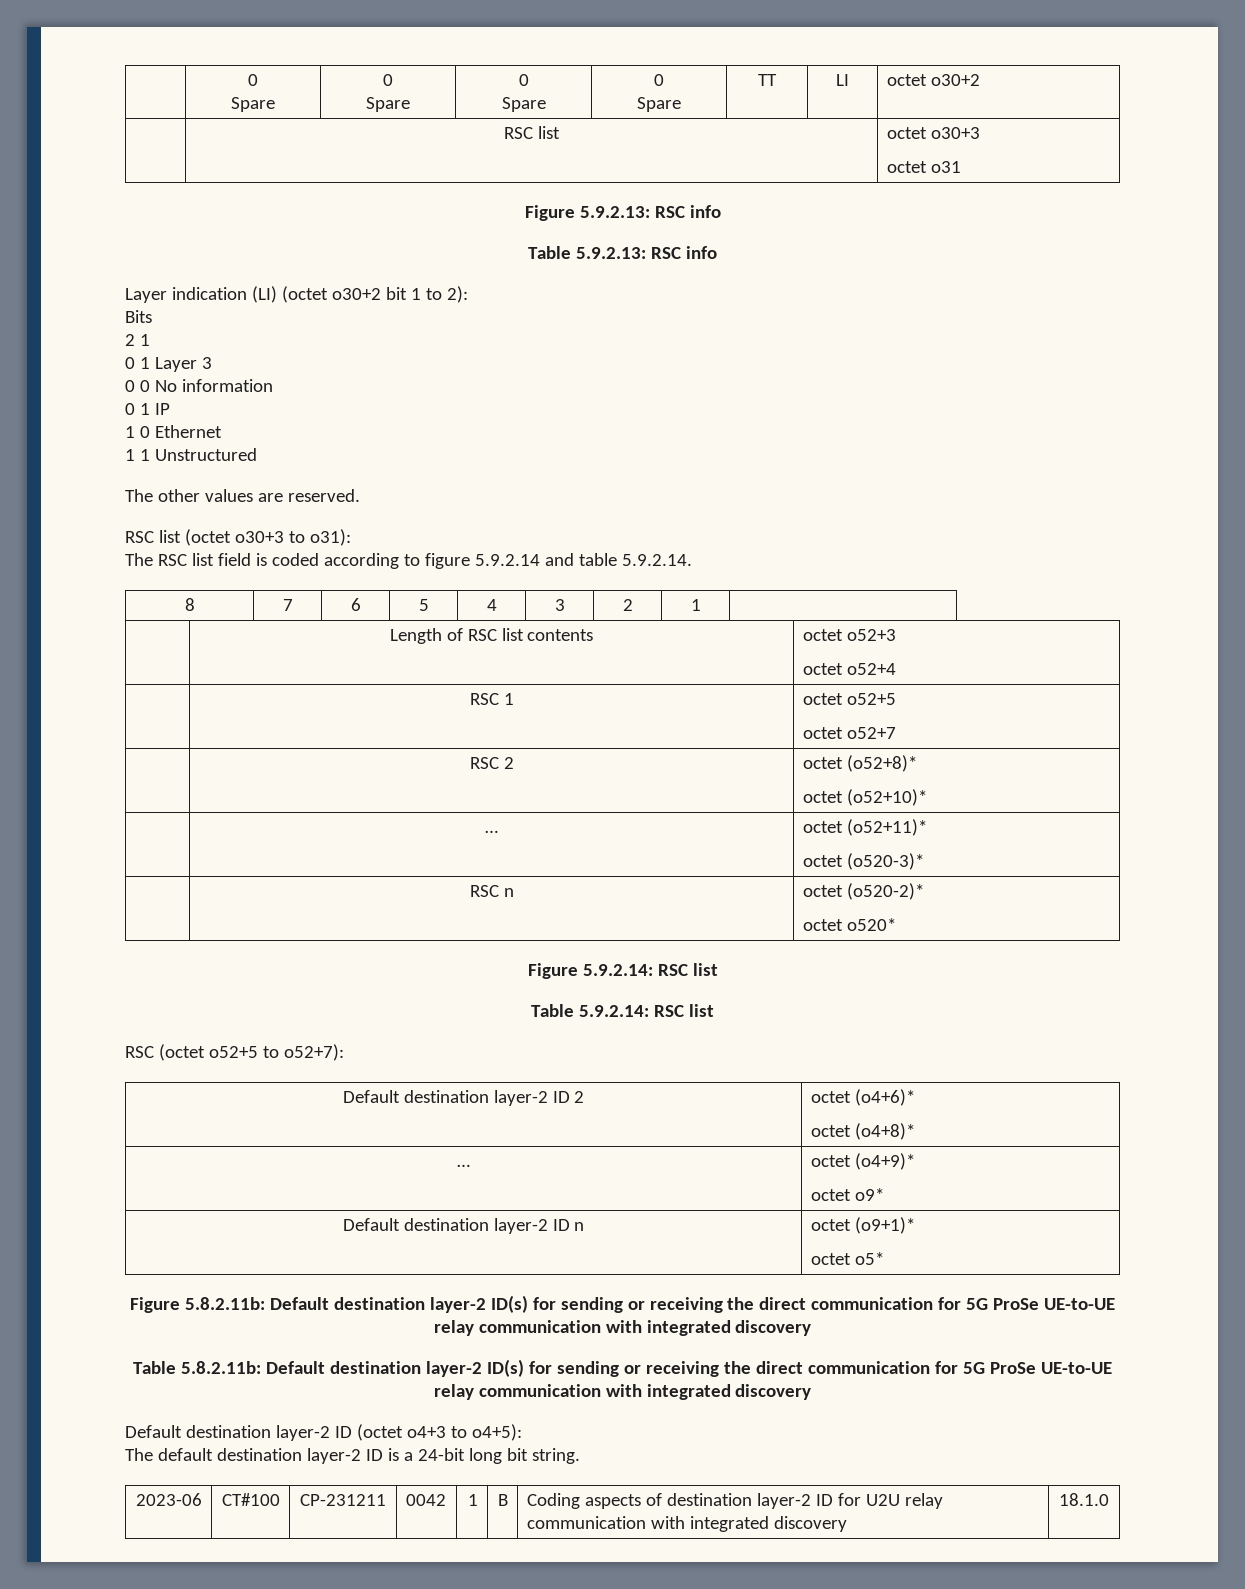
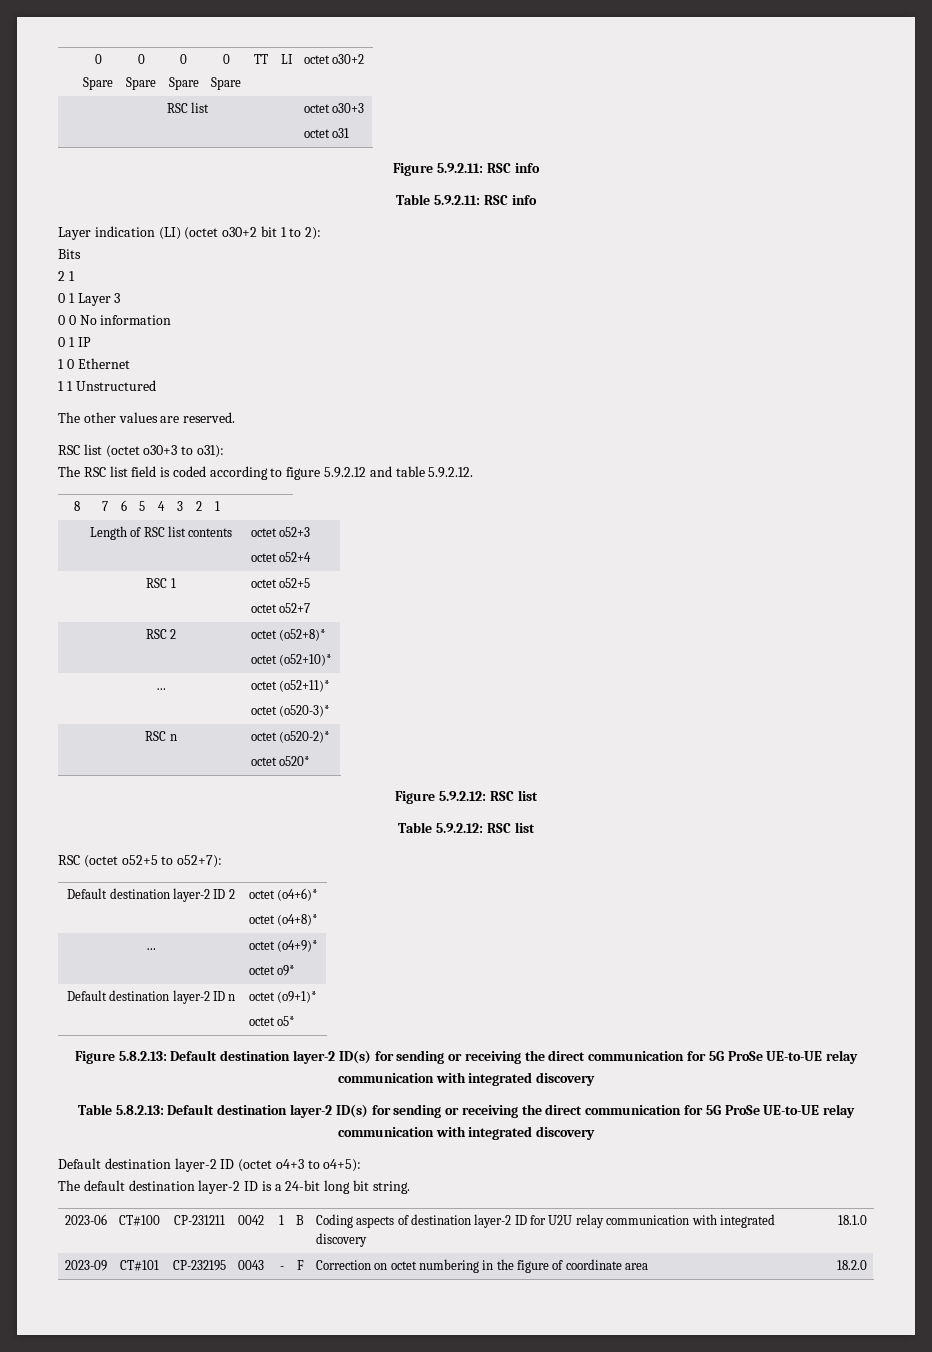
- Figure 5.9.2.13: RSC info
+ Figure 5.9.2.11: RSC info
- Table 5.9.2.13: RSC info
+ Table 5.9.2.11: RSC info
- The RSC list field is coded according to figure 5.9.2.14 and table 5.9.2.14.
+ The RSC list field is coded according to figure 5.9.2.12 and table 5.9.2.12.
- Figure 5.9.2.14: RSC list
+ Figure 5.9.2.12: RSC list
- Table 5.9.2.14: RSC list
+ Table 5.9.2.12: RSC list
- Figure 5.8.2.11b: Default destination layer-2 ID(s) for sending or receiving the direct communication for 5G ProSe UE-to-UE relay communication with integrated discovery
+ Figure 5.8.2.13: Default destination layer-2 ID(s) for sending or receiving the direct communication for 5G ProSe UE-to-UE relay communication with integrated discovery
- Table 5.8.2.11b: Default destination layer-2 ID(s) for sending or receiving the direct communication for 5G ProSe UE-to-UE relay communication with integrated discovery
+ Table 5.8.2.13: Default destination layer-2 ID(s) for sending or receiving the direct communication for 5G ProSe UE-to-UE relay communication with integrated discovery
+ 2023-09 | CT#101 | CP-232195 | 0043 | - | F | Correction on octet numbering in the figure of coordinate area | 18.2.0

